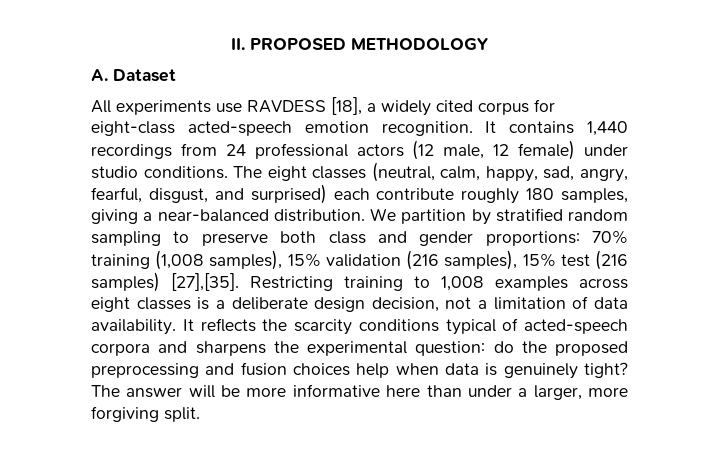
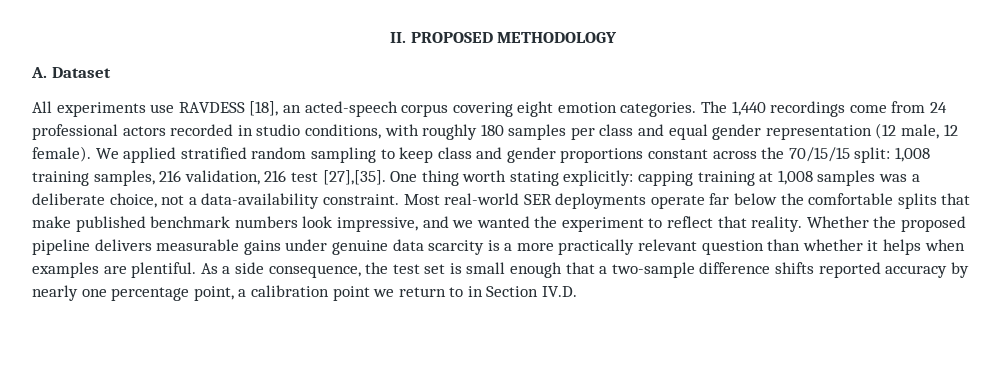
- All experiments use RAVDESS [18], a widely cited corpus for eight-class acted-speech emotion recognition. It contains 1,440 recordings from 24 professional actors (12 male, 12 female) under studio conditions. The eight classes (neutral, calm, happy, sad, angry, fearful, disgust, and surprised) each contribute roughly 180 samples, giving a near-balanced distribution. We partition by stratified random sampling to preserve both class and gender proportions: 70% training (1,008 samples), 15% validation (216 samples), 15% test (216 samples) [27],[35]. Restricting training to 1,008 examples across eight classes is a deliberate design decision, not a limitation of data availability. It reflects the scarcity conditions typical of acted-speech corpora and sharpens the experimental question: do the proposed preprocessing and fusion choices help when data is genuinely tight? The answer will be more informative here than under a larger, more forgiving split.
+ All experiments use RAVDESS [18], an acted-speech corpus covering eight emotion categories. The 1,440 recordings come from 24 professional actors recorded in studio conditions, with roughly 180 samples per class and equal gender representation (12 male, 12 female). We applied stratified random sampling to keep class and gender proportions constant across the 70/15/15 split: 1,008 training samples, 216 validation, 216 test [27],[35]. One thing worth stating explicitly: capping training at 1,008 samples was a deliberate choice, not a data-availability constraint. Most real-world SER deployments operate far below the comfortable splits that make published benchmark numbers look impressive, and we wanted the experiment to reflect that reality. Whether the proposed pipeline delivers measurable gains under genuine data scarcity is a more practically relevant question than whether it helps when examples are plentiful. As a side consequence, the test set is small enough that a two-sample difference shifts reported accuracy by nearly one percentage point, a calibration point we return to in Section IV.D.

